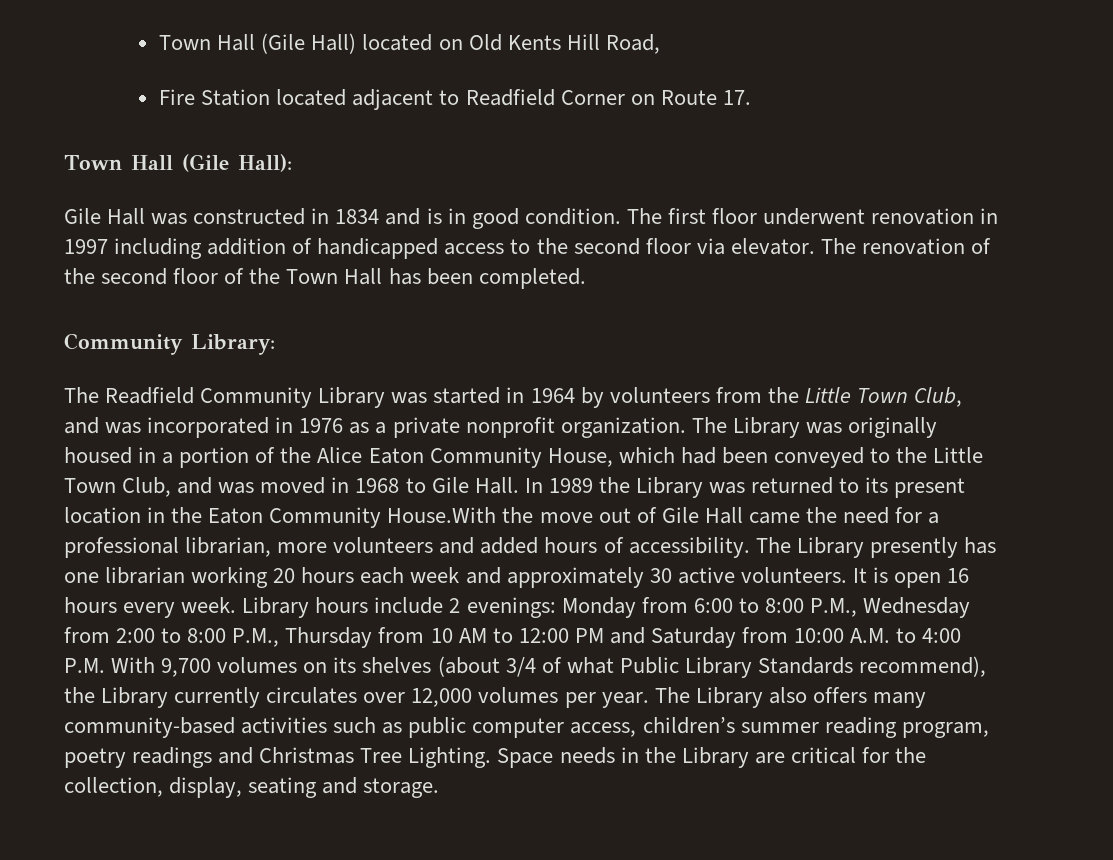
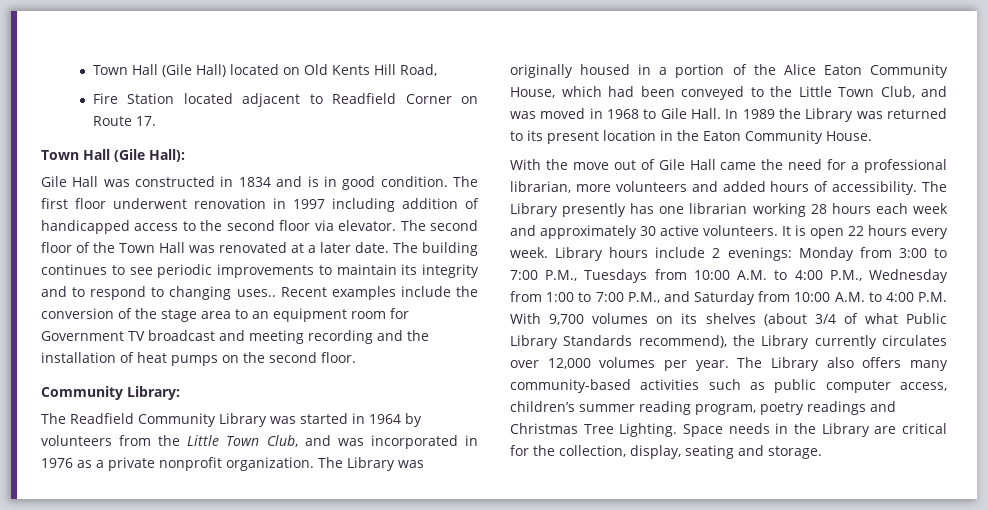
- The renovation of the second floor of the Town Hall has been completed.
+ The second floor of the Town Hall was renovated at a later date. The building continues to see periodic improvements to maintain its integrity and to respond to changing uses.. Recent examples include the conversion of the stage area to an equipment room for Government TV broadcast and meeting recording and the installation of heat pumps on the second floor.
- In 1989 the Library was returned to its present location in the Eaton Community House.With the move out of Gile Hall came the need for a professional librarian, more volunteers and added hours of accessibility.
+ In 1989 the Library was returned to its present location in the Eaton Community House.
+ With the move out of Gile Hall came the need for a professional librarian, more volunteers and added hours of accessibility.
- The Library presently has one librarian working 20 hours each week and approximately 30 active volunteers.
+ The Library presently has one librarian working 28 hours each week and approximately 30 active volunteers.
- It is open 16 hours every week.
+ It is open 22 hours every week.
- Library hours include 2 evenings: Monday from 6:00 to 8:00 P.M., Wednesday from 2:00 to 8:00 P.M., Thursday from 10 AM to 12:00 PM and Saturday from 10:00 A.M. to 4:00 P.M. With 9,700 volumes on its shelves (about 3/4 of what Public Library Standards recommend), the Library currently circulates over 12,000 volumes per year.
+ Library hours include 2 evenings: Monday from 3:00 to 7:00 P.M., Tuesdays from 10:00 A.M. to 4:00 P.M., Wednesday from 1:00 to 7:00 P.M., and Saturday from 10:00 A.M. to 4:00 P.M. With 9,700 volumes on its shelves (about 3/4 of what Public Library Standards recommend), the Library currently circulates over 12,000 volumes per year.

